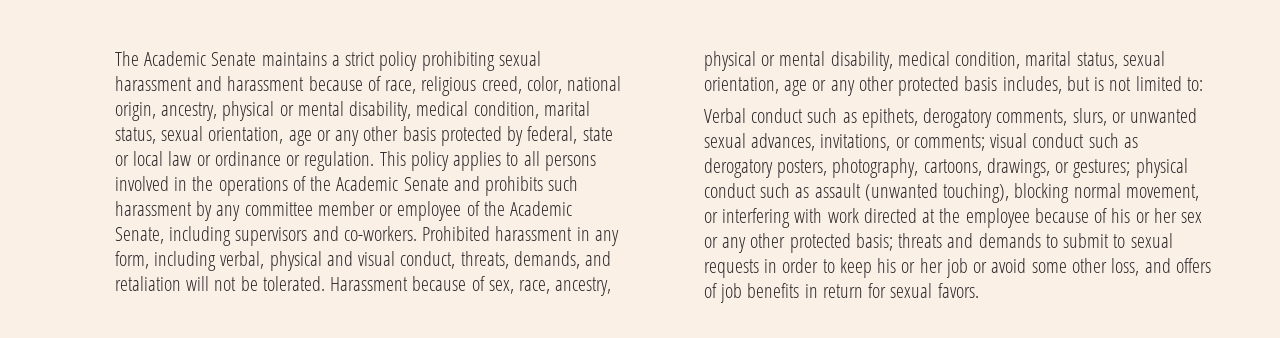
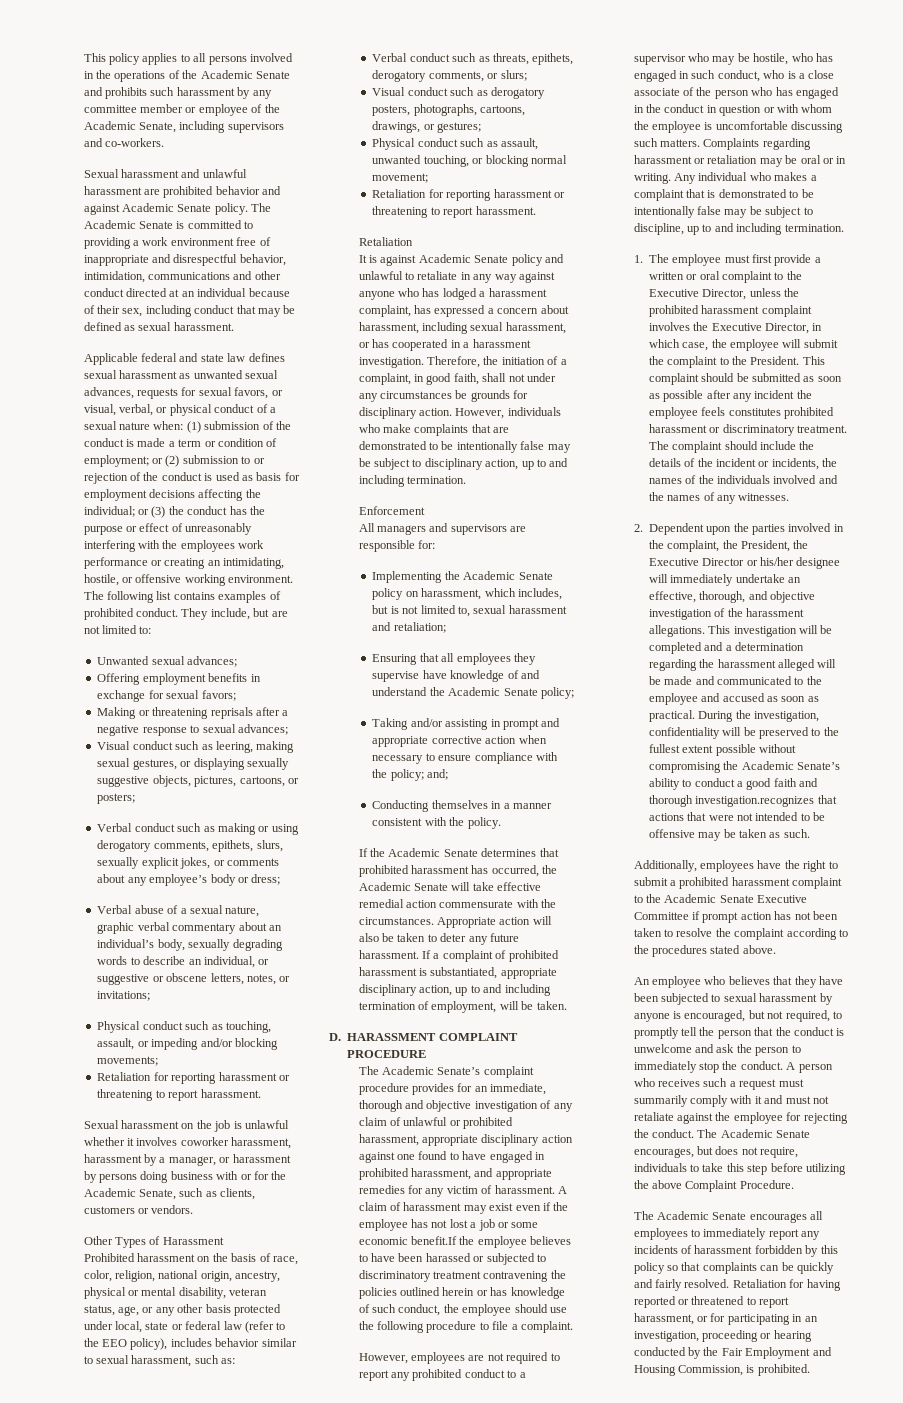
- The Academic Senate maintains a strict policy prohibiting sexual harassment and harassment because of race, religious creed, color, national origin, ancestry, physical or mental disability, medical condition, marital status, sexual orientation, age or any other basis protected by federal, state or local law or ordinance or regulation. This policy applies to all persons involved in the operations of the Academic Senate and prohibits such harassment by any committee member or employee of the Academic Senate, including supervisors and co-workers. Prohibited harassment in any form, including verbal, physical and visual conduct, threats, demands, and retaliation will not be tolerated. Harassment because of sex, race, ancestry, physical or mental disability, medical condition, marital status, sexual orientation, age or any other protected basis includes, but is not limited to:
- Verbal conduct such as epithets, derogatory comments, slurs, or unwanted sexual advances, invitations, or comments; visual conduct such as derogatory posters, photography, cartoons, drawings, or gestures; physical conduct such as assault (unwanted touching), blocking normal movement, or interfering with work directed at the employee because of his or her sex or any other protected basis; threats and demands to submit to sexual requests in order to keep his or her job or avoid some other loss, and offers of job benefits in return for sexual favors.
+ This policy applies to all persons involved in the operations of the Academic Senate and prohibits such harassment by any committee member or employee of the Academic Senate, including supervisors and co-workers.
+ Sexual harassment and unlawful harassment are prohibited behavior and against Academic Senate policy. The Academic Senate is committed to providing a work environment free of inappropriate and disrespectful behavior, intimidation, communications and other conduct directed at an individual because of their sex, including conduct that may be defined as sexual harassment.
+ Applicable federal and state law defines sexual harassment as unwanted sexual advances, requests for sexual favors, or visual, verbal, or physical conduct of a sexual nature when: (1) submission of the conduct is made a term or condition of employment; or (2) submission to or rejection of the conduct is used as basis for employment decisions affecting the individual; or (3) the conduct has the purpose or effect of unreasonably interfering with the employees work performance or creating an intimidating, hostile, or offensive working environment. The following list contains examples of prohibited conduct. They include, but are not limited to:
+ Unwanted sexual advances;
+ Offering employment benefits in exchange for sexual favors;
+ Making or threatening reprisals after a negative response to sexual advances;
+ Visual conduct such as leering, making sexual gestures, or displaying sexually suggestive objects, pictures, cartoons, or posters;
+ Verbal conduct such as making or using derogatory comments, epithets, slurs, sexually explicit jokes, or comments about any employee’s body or dress;
+ Verbal abuse of a sexual nature, graphic verbal commentary about an individual’s body, sexually degrading words to describe an individual, or suggestive or obscene letters, notes, or invitations;
+ Physical conduct such as touching, assault, or impeding and/or blocking movements;
+ Retaliation for reporting harassment or threatening to report harassment.
+ Sexual harassment on the job is unlawful whether it involves coworker harassment, harassment by a manager, or harassment by persons doing business with or for the Academic Senate, such as clients, customers or vendors.
+ Other Types of Harassment
+ Prohibited harassment on the basis of race, color, religion, national origin, ancestry, physical or mental disability, veteran status, age, or any other basis protected under local, state or federal law (refer to the EEO policy), includes behavior similar to sexual harassment, such as:
+ Verbal conduct such as threats, epithets, derogatory comments, or slurs;
+ Visual conduct such as derogatory posters, photographs, cartoons, drawings, or gestures;
+ Physical conduct such as assault, unwanted touching, or blocking normal movement;
+ Retaliation for reporting harassment or threatening to report harassment.
+ Retaliation
+ It is against Academic Senate policy and unlawful to retaliate in any way against anyone who has lodged a harassment complaint, has expressed a concern about harassment, including sexual harassment, or has cooperated in a harassment investigation. Therefore, the initiation of a complaint, in good faith, shall not under any circumstances be grounds for disciplinary action. However, individuals who make complaints that are demonstrated to be intentionally false may be subject to disciplinary action, up to and including termination.
+ Enforcement
+ All managers and supervisors are responsible for:
+ Implementing the Academic Senate policy on harassment, which includes, but is not limited to, sexual harassment and retaliation;
+ Ensuring that all employees they supervise have knowledge of and understand the Academic Senate policy;
+ Taking and/or assisting in prompt and appropriate corrective action when necessary to ensure compliance with the policy; and;
+ Conducting themselves in a manner consistent with the policy.
+ If the Academic Senate determines that prohibited harassment has occurred, the Academic Senate will take effective remedial action commensurate with the circumstances. Appropriate action will also be taken to deter any future harassment. If a complaint of prohibited harassment is substantiated, appropriate disciplinary action, up to and including termination of employment, will be taken.
+ D. HARASSMENT COMPLAINT PROCEDURE
+ The Academic Senate’s complaint procedure provides for an immediate, thorough and objective investigation of any claim of unlawful or prohibited harassment, appropriate disciplinary action against one found to have engaged in prohibited harassment, and appropriate remedies for any victim of harassment. A claim of harassment may exist even if the employee has not lost a job or some economic benefit.If the employee believes to have been harassed or subjected to discriminatory treatment contravening the policies outlined herein or has knowledge of such conduct, the employee should use the following procedure to file a complaint.
+ However, employees are not required to report any prohibited conduct to a supervisor who may be hostile, who has engaged in such conduct, who is a close associate of the person who has engaged in the conduct in question or with whom the employee is uncomfortable discussing such matters. Complaints regarding harassment or retaliation may be oral or in writing. Any individual who makes a complaint that is demonstrated to be intentionally false may be subject to discipline, up to and including termination.
+ 1. The employee must first provide a written or oral complaint to the Executive Director, unless the prohibited harassment complaint involves the Executive Director, in which case, the employee will submit the complaint to the President. This complaint should be submitted as soon as possible after any incident the employee feels constitutes prohibited harassment or discriminatory treatment. The complaint should include the details of the incident or incidents, the names of the individuals involved and the names of any witnesses.
+ 2. Dependent upon the parties involved in the complaint, the President, the Executive Director or his/her designee will immediately undertake an effective, thorough, and objective investigation of the harassment allegations. This investigation will be completed and a determination regarding the harassment alleged will be made and communicated to the employee and accused as soon as practical. During the investigation, confidentiality will be preserved to the fullest extent possible without compromising the Academic Senate’s ability to conduct a good faith and thorough investigation.recognizes that actions that were not intended to be offensive may be taken as such.
+ Additionally, employees have the right to submit a prohibited harassment complaint to the Academic Senate Executive Committee if prompt action has not been taken to resolve the complaint according to the procedures stated above.
+ An employee who believes that they have been subjected to sexual harassment by anyone is encouraged, but not required, to promptly tell the person that the conduct is unwelcome and ask the person to immediately stop the conduct. A person who receives such a request must summarily comply with it and must not retaliate against the employee for rejecting the conduct. The Academic Senate encourages, but does not require, individuals to take this step before utilizing the above Complaint Procedure.
+ The Academic Senate encourages all employees to immediately report any incidents of harassment forbidden by this policy so that complaints can be quickly and fairly resolved. Retaliation for having reported or threatened to report harassment, or for participating in an investigation, proceeding or hearing conducted by the Fair Employment and Housing Commission, is prohibited.

